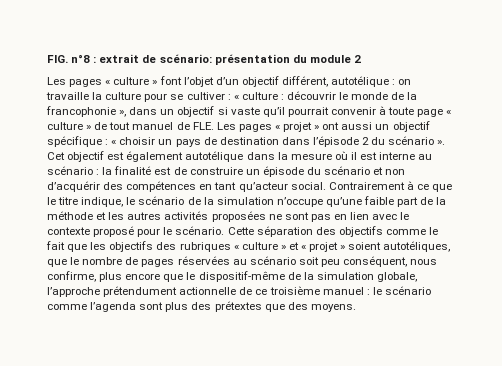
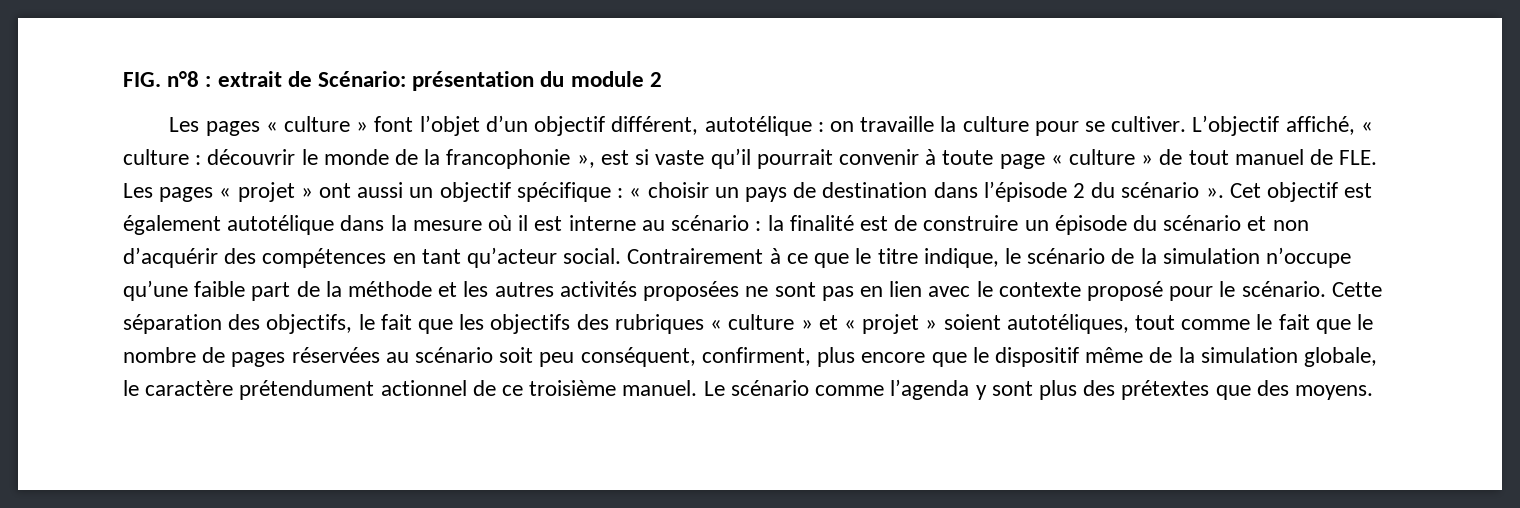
- FIG. n°8 : extrait de scénario: présentation du module 2
+ FIG. n°8 : extrait de Scénario: présentation du module 2
- on travaille la culture pour se cultiver : « culture :
+ on travaille la culture pour se cultiver. L’objectif affiché, « culture :
- découvrir le monde de la francophonie », dans un objectif si vaste qu’il pourrait convenir à toute page « culture » de tout manuel de FLE. Les pages « projet » ont aussi un objectif spécifique :
+ découvrir le monde de la francophonie », est si vaste qu’il pourrait convenir à toute page « culture » de tout manuel de FLE. Les pages « projet » ont aussi un objectif spécifique :
- Cette séparation des objectifs comme le fait que les objectifs des rubriques « culture » et « projet » soient autotéliques, que le nombre de pages réservées au scénario soit peu conséquent, nous confirme, plus encore que le dispositif-même de la simulation globale, l’approche prétendument actionnelle de ce troisième manuel : le scénario comme l’agenda sont plus des prétextes que des moyens.
+ Cette séparation des objectifs, le fait que les objectifs des rubriques « culture » et « projet » soient autotéliques, tout comme le fait que le nombre de pages réservées au scénario soit peu conséquent, confirment, plus encore que le dispositif même de la simulation globale, le caractère prétendument actionnel de ce troisième manuel. Le scénario comme l’agenda y sont plus des prétextes que des moyens.

